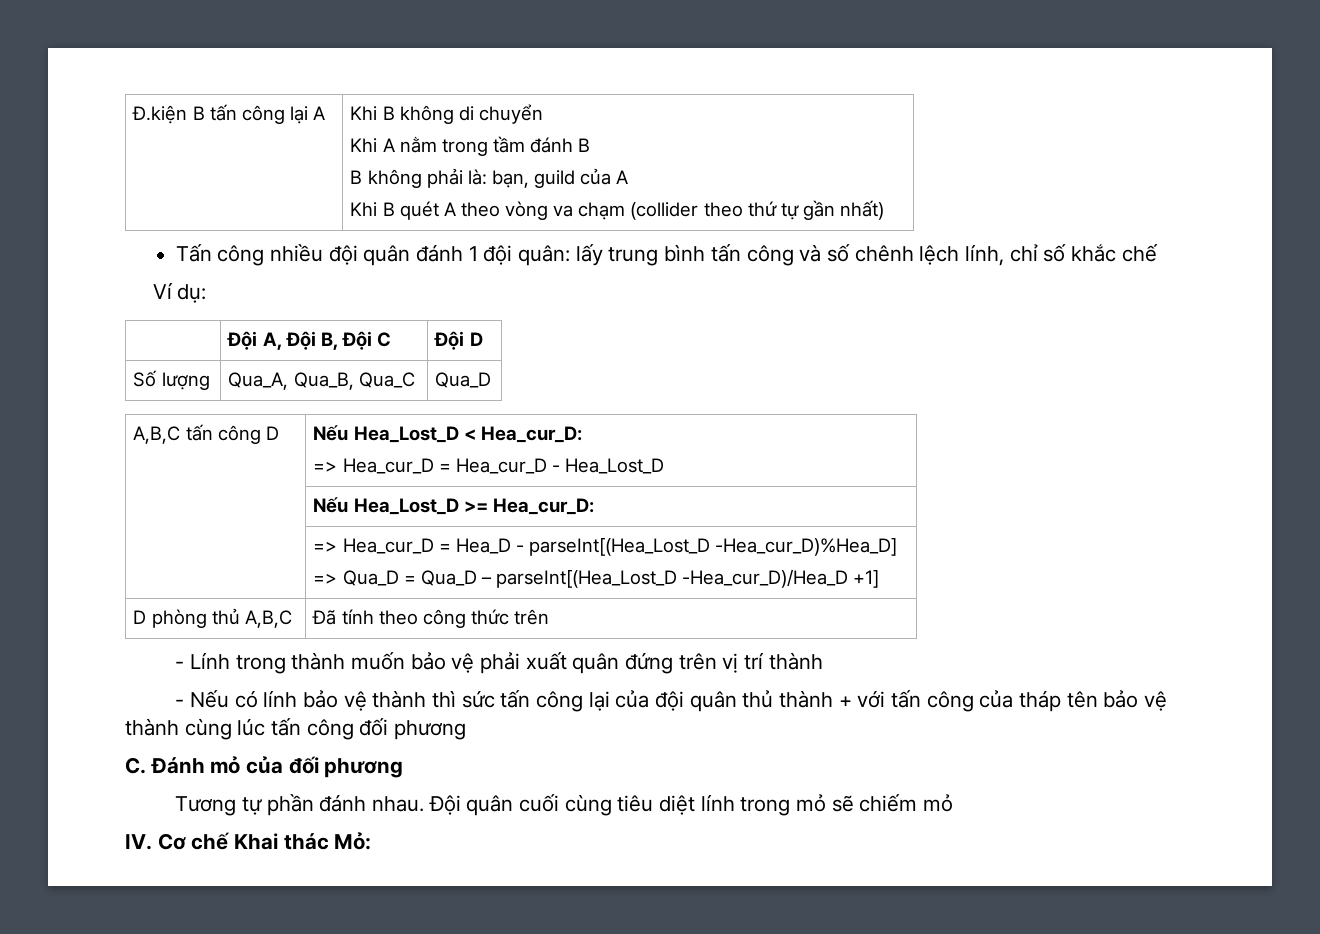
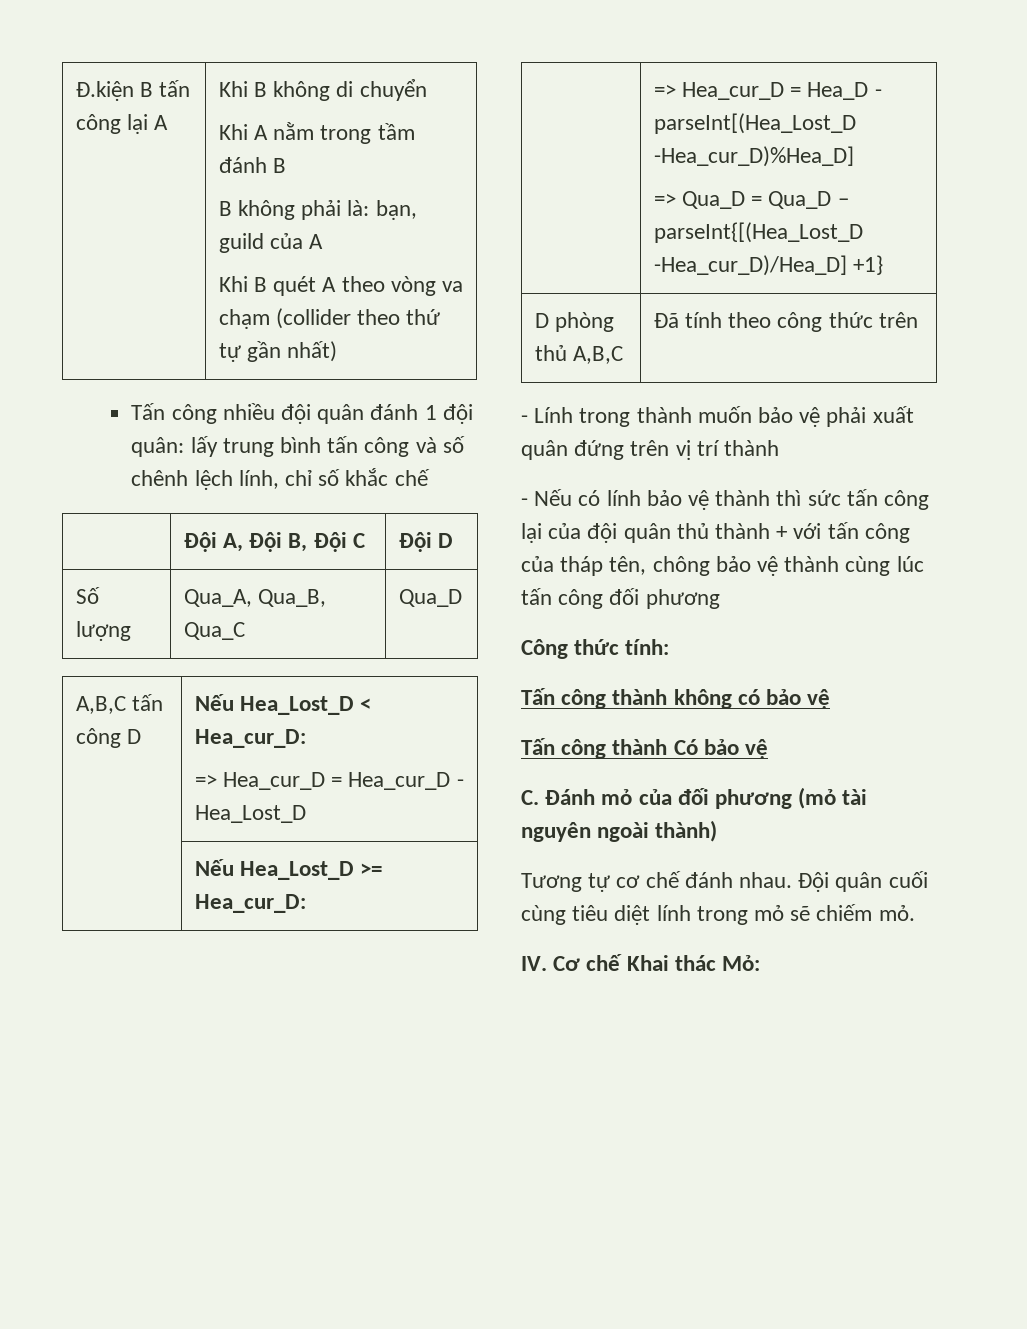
- Ví dụ:
  | => Hea_cur_D = Hea_D - parseInt[(Hea_Lost_D -Hea_cur_D)%Hea_D]
- => Qua_D = Qua_D – parseInt[(Hea_Lost_D -Hea_cur_D)/Hea_D +1]
+ => Qua_D = Qua_D – parseInt{[(Hea_Lost_D -Hea_cur_D)/Hea_D] +1}
- - Nếu có lính bảo vệ thành thì sức tấn công lại của đội quân thủ thành + với tấn công của tháp tên bảo vệ thành cùng lúc tấn công đối phương
+ - Nếu có lính bảo vệ thành thì sức tấn công lại của đội quân thủ thành + với tấn công của tháp tên, chông bảo vệ thành cùng lúc tấn công đối phương
+ Công thức tính:
+ Tấn công thành không có bảo vệ
+ Tấn công thành Có bảo vệ
- C. Đánh mỏ của đối phương
+ C. Đánh mỏ của đối phương (mỏ tài nguyên ngoài thành)
- Tương tự phần đánh nhau.
+ Tương tự cơ chế đánh nhau.
- Đội quân cuối cùng tiêu diệt lính trong mỏ sẽ chiếm mỏ
+ Đội quân cuối cùng tiêu diệt lính trong mỏ sẽ chiếm mỏ.

